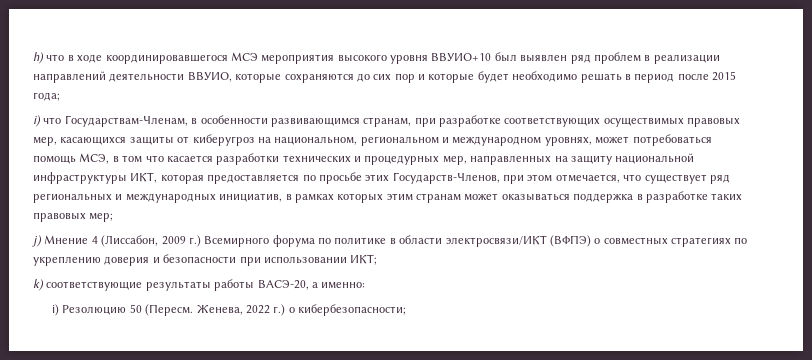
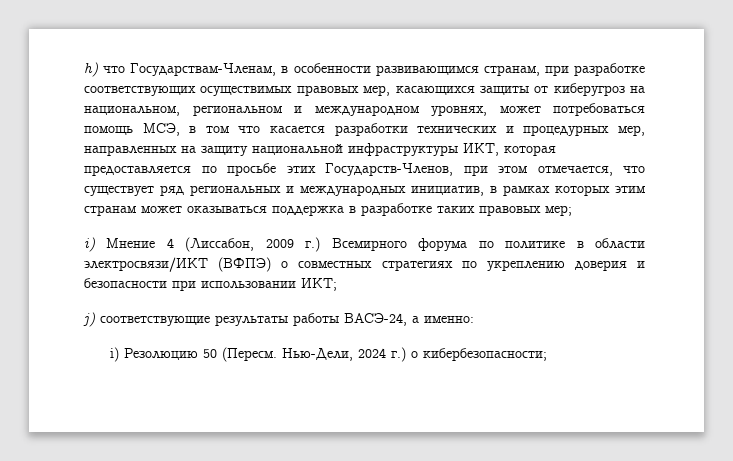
- h) что в ходе координировавшегося МСЭ мероприятия высокого уровня ВВУИО+10 был выявлен ряд проблем в реализации направлений деятельности ВВУИО, которые сохраняются до сих пор и которые будет необходимо решать в период после 2015 года;
- i) что Государствам-Членам, в особенности развивающимся странам, при разработке соответствующих осуществимых правовых мер, касающихся защиты от киберугроз на национальном, региональном и международном уровнях, может потребоваться помощь МСЭ, в том что касается разработки технических и процедурных мер, направленных на защиту национальной инфраструктуры ИКТ, которая предоставляется по просьбе этих Государств-Членов, при этом отмечается, что существует ряд региональных и международных инициатив, в рамках которых этим странам может оказываться поддержка в разработке таких правовых мер;
+ h) что Государствам-Членам, в особенности развивающимся странам, при разработке соответствующих осуществимых правовых мер, касающихся защиты от киберугроз на национальном, региональном и международном уровнях, может потребоваться помощь МСЭ, в том что касается разработки технических и процедурных мер, направленных на защиту национальной инфраструктуры ИКТ, которая предоставляется по просьбе этих Государств-Членов, при этом отмечается, что существует ряд региональных и международных инициатив, в рамках которых этим странам может оказываться поддержка в разработке таких правовых мер;
- j) Мнение 4 (Лиссабон, 2009 г.) Всемирного форума по политике в области электросвязи/ИКТ (ВФПЭ) о совместных стратегиях по укреплению доверия и безопасности при использовании ИКТ;
+ i) Мнение 4 (Лиссабон, 2009 г.) Всемирного форума по политике в области электросвязи/ИКТ (ВФПЭ) о совместных стратегиях по укреплению доверия и безопасности при использовании ИКТ;
- k) соответствующие результаты работы ВАСЭ-20, а именно:
+ j) соответствующие результаты работы ВАСЭ-24, а именно:
- Женева, 2022 г.) о кибербезопасности;
+ Нью-Дели, 2024 г.) о кибербезопасности;

